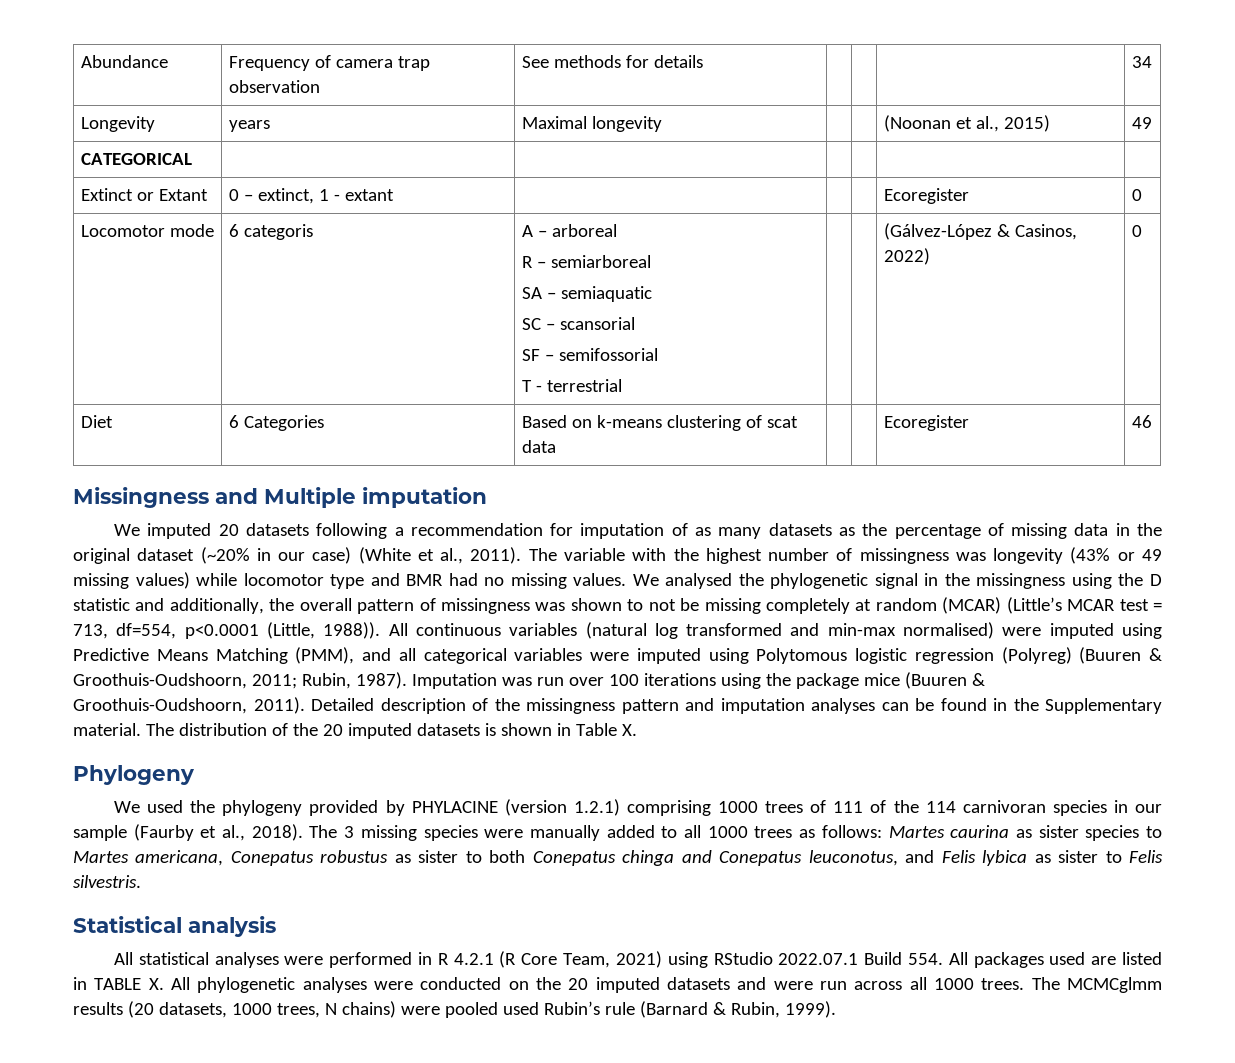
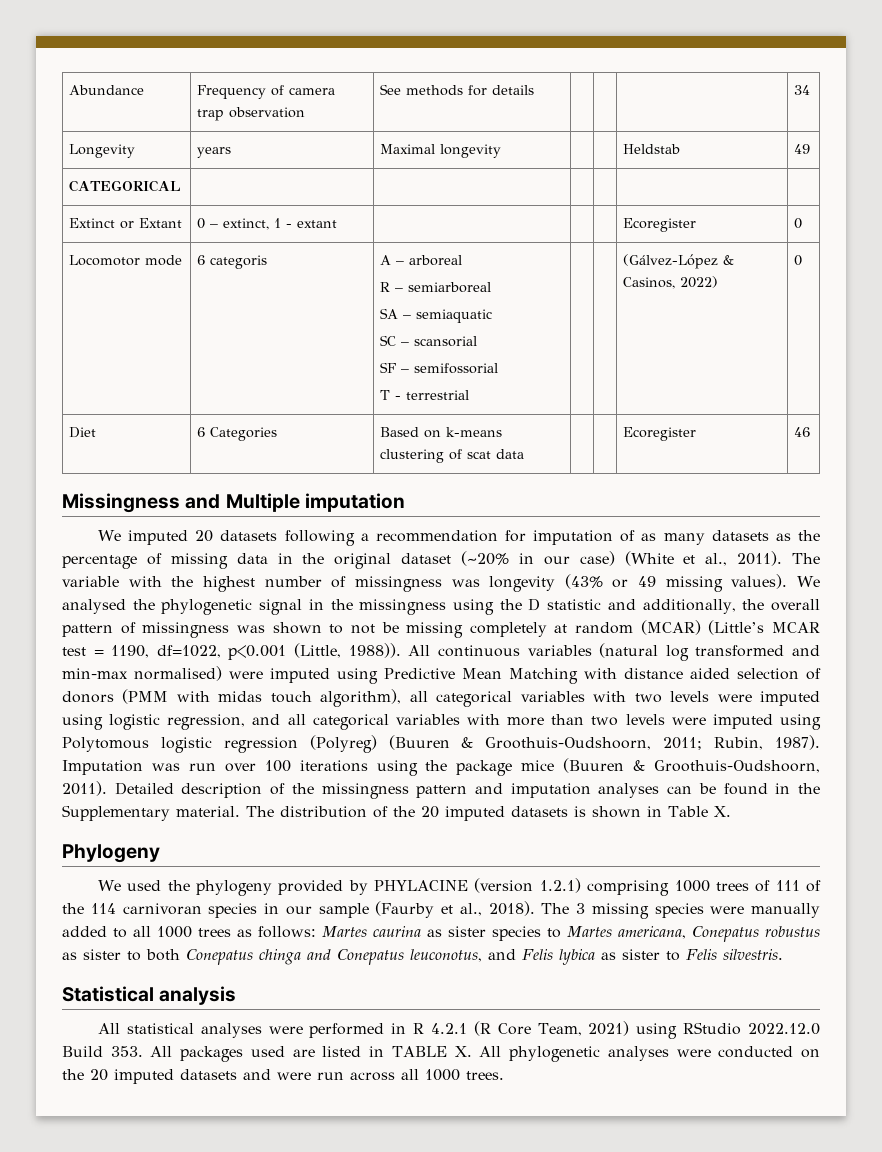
- Longevity | years | Maximal longevity | | | (Noonan et al., 2015) | 49
+ Longevity | years | Maximal longevity | | | Heldstab | 49
- The variable with the highest number of missingness was longevity (43% or 49 missing values) while locomotor type and BMR had no missing values.
+ The variable with the highest number of missingness was longevity (43% or 49 missing values).
- We analysed the phylogenetic signal in the missingness using the D statistic and additionally, the overall pattern of missingness was shown to not be missing completely at random (MCAR) (Little’s MCAR test = 713, df=554, p<0.0001 (Little, 1988)).
+ We analysed the phylogenetic signal in the missingness using the D statistic and additionally, the overall pattern of missingness was shown to not be missing completely at random (MCAR) (Little’s MCAR test = 1190, df=1022, p<0.001 (Little, 1988)).
- All continuous variables (natural log transformed and min-max normalised) were imputed using Predictive Means Matching (PMM), and all categorical variables were imputed using Polytomous logistic regression (Polyreg) (Buuren & Groothuis-Oudshoorn, 2011; Rubin, 1987).
+ All continuous variables (natural log transformed and min-max normalised) were imputed using Predictive Mean Matching with distance aided selection of donors (PMM with midas touch algorithm), all categorical variables with two levels were imputed using logistic regression, and all categorical variables with more than two levels were imputed using Polytomous logistic regression (Polyreg) (Buuren & Groothuis-Oudshoorn, 2011; Rubin, 1987).
- All statistical analyses were performed in R 4.2.1 (R Core Team, 2021) using RStudio 2022.07.1 Build 554. All packages used are listed in TABLE X. All phylogenetic analyses were conducted on the 20 imputed datasets and were run across all 1000 trees. The MCMCglmm results (20 datasets, 1000 trees, N chains) were pooled used Rubin’s rule (Barnard & Rubin, 1999).
+ All statistical analyses were performed in R 4.2.1 (R Core Team, 2021) using RStudio 2022.12.0 Build 353. All packages used are listed in TABLE X. All phylogenetic analyses were conducted on the 20 imputed datasets and were run across all 1000 trees.

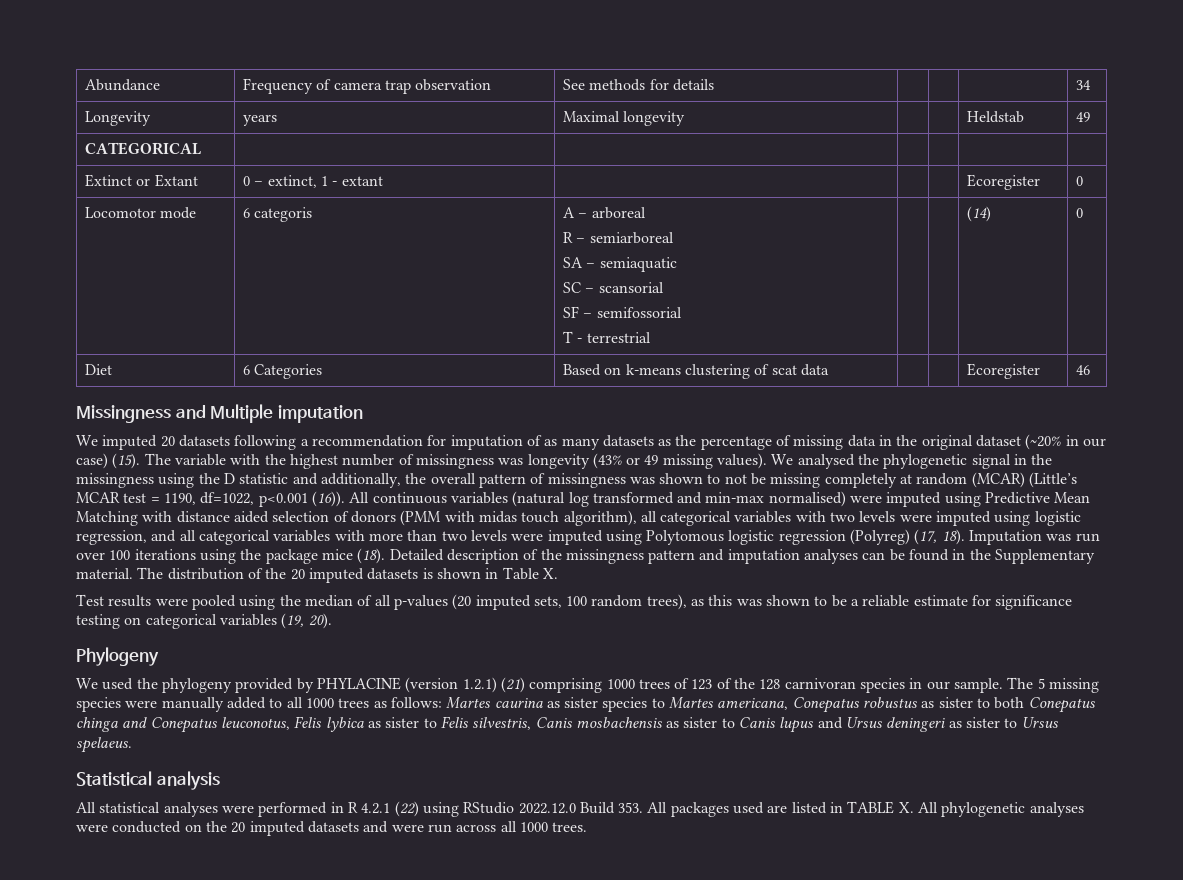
  Locomotor mode | 6 categoris | A – arboreal
  R – semiarboreal
  SA – semiaquatic
  SC – scansorial
  SF – semifossorial
- T - terrestrial | | | (Gálvez-López & Casinos, 2022) | 0
+ T - terrestrial | | | (14) | 0
- We imputed 20 datasets following a recommendation for imputation of as many datasets as the percentage of missing data in the original dataset (~20% in our case) (White et al., 2011).
+ We imputed 20 datasets following a recommendation for imputation of as many datasets as the percentage of missing data in the original dataset (~20% in our case) (15).
- We analysed the phylogenetic signal in the missingness using the D statistic and additionally, the overall pattern of missingness was shown to not be missing completely at random (MCAR) (Little’s MCAR test = 1190, df=1022, p<0.001 (Little, 1988)).
+ We analysed the phylogenetic signal in the missingness using the D statistic and additionally, the overall pattern of missingness was shown to not be missing completely at random (MCAR) (Little’s MCAR test = 1190, df=1022, p<0.001 (16)).
- All continuous variables (natural log transformed and min-max normalised) were imputed using Predictive Mean Matching with distance aided selection of donors (PMM with midas touch algorithm), all categorical variables with two levels were imputed using logistic regression, and all categorical variables with more than two levels were imputed using Polytomous logistic regression (Polyreg) (Buuren & Groothuis-Oudshoorn, 2011; Rubin, 1987).
+ All continuous variables (natural log transformed and min-max normalised) were imputed using Predictive Mean Matching with distance aided selection of donors (PMM with midas touch algorithm), all categorical variables with two levels were imputed using logistic regression, and all categorical variables with more than two levels were imputed using Polytomous logistic regression (Polyreg) (17, 18).
- Imputation was run over 100 iterations using the package mice (Buuren & Groothuis-Oudshoorn, 2011).
+ Imputation was run over 100 iterations using the package mice (18).
+ Test results were pooled using the median of all p-values (20 imputed sets, 100 random trees), as this was shown to be a reliable estimate for significance testing on categorical variables (19, 20).
- We used the phylogeny provided by PHYLACINE (version 1.2.1) comprising 1000 trees of 111 of the 114 carnivoran species in our sample (Faurby et al., 2018). The 3 missing species were manually added to all 1000 trees as follows: Martes caurina as sister species to Martes americana, Conepatus robustus as sister to both Conepatus chinga and Conepatus leuconotus, and Felis lybica as sister to Felis silvestris.
+ We used the phylogeny provided by PHYLACINE (version 1.2.1) (21) comprising 1000 trees of 123 of the 128 carnivoran species in our sample. The 5 missing species were manually added to all 1000 trees as follows: Martes caurina as sister species to Martes americana, Conepatus robustus as sister to both Conepatus chinga and Conepatus leuconotus, Felis lybica as sister to Felis silvestris, Canis mosbachensis as sister to Canis lupus and Ursus deningeri as sister to Ursus spelaeus.
- All statistical analyses were performed in R 4.2.1 (R Core Team, 2021) using RStudio 2022.12.0 Build 353. All packages used are listed in TABLE X. All phylogenetic analyses were conducted on the 20 imputed datasets and were run across all 1000 trees.
+ All statistical analyses were performed in R 4.2.1 (22) using RStudio 2022.12.0 Build 353. All packages used are listed in TABLE X. All phylogenetic analyses were conducted on the 20 imputed datasets and were run across all 1000 trees.

